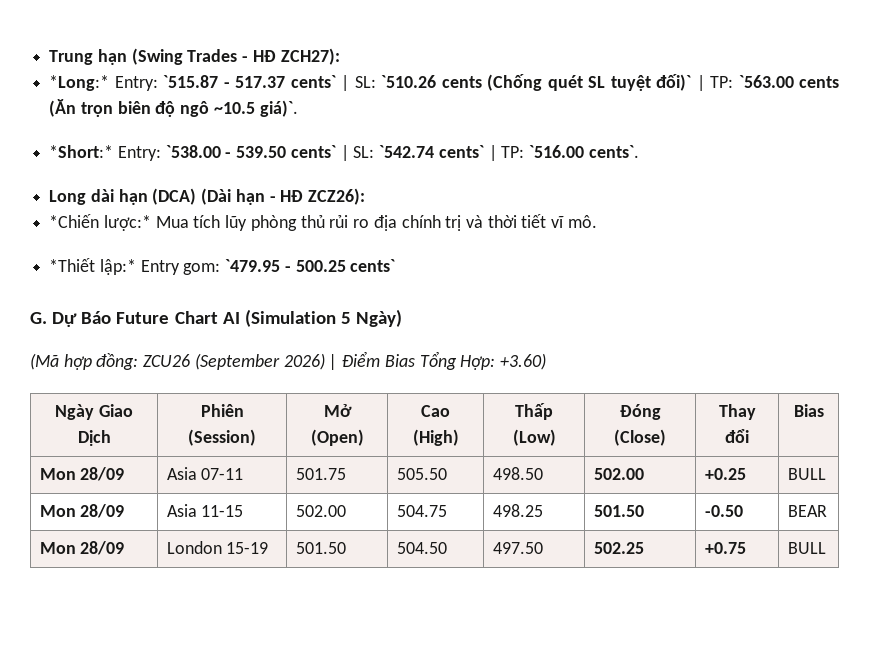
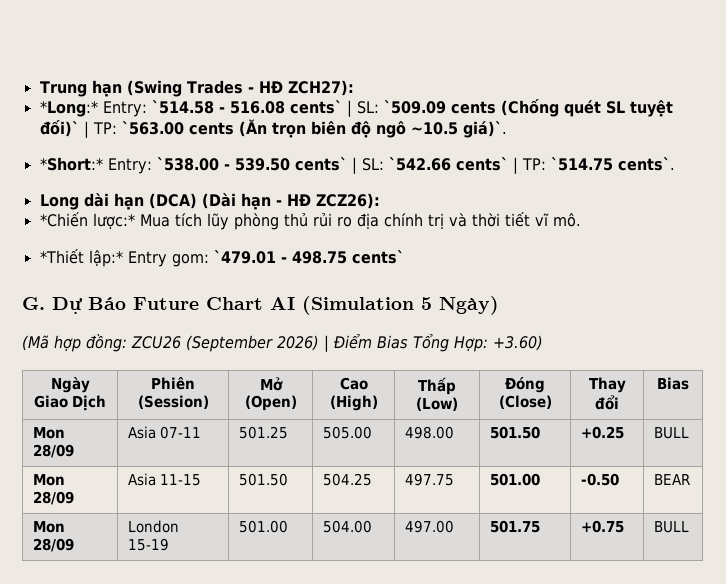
- *Long:* Entry: `515.87 - 517.37 cents` | SL: `510.26 cents (Chống quét SL tuyệt đối)` | TP: `563.00 cents (Ăn trọn biên độ ngô ~10.5 giá)`.
+ *Long:* Entry: `514.58 - 516.08 cents` | SL: `509.09 cents (Chống quét SL tuyệt đối)` | TP: `563.00 cents (Ăn trọn biên độ ngô ~10.5 giá)`.
- *Short:* Entry: `538.00 - 539.50 cents` | SL: `542.74 cents` | TP: `516.00 cents`.
+ *Short:* Entry: `538.00 - 539.50 cents` | SL: `542.66 cents` | TP: `514.75 cents`.
- *Thiết lập:* Entry gom: `479.95 - 500.25 cents`
+ *Thiết lập:* Entry gom: `479.01 - 498.75 cents`
- Mon 28/09 | Asia 07-11 | 501.75 | 505.50 | 498.50 | 502.00 | +0.25 | BULL
+ Mon 28/09 | Asia 07-11 | 501.25 | 505.00 | 498.00 | 501.50 | +0.25 | BULL
- Mon 28/09 | Asia 11-15 | 502.00 | 504.75 | 498.25 | 501.50 | -0.50 | BEAR
+ Mon 28/09 | Asia 11-15 | 501.50 | 504.25 | 497.75 | 501.00 | -0.50 | BEAR
- Mon 28/09 | London 15-19 | 501.50 | 504.50 | 497.50 | 502.25 | +0.75 | BULL
+ Mon 28/09 | London 15-19 | 501.00 | 504.00 | 497.00 | 501.75 | +0.75 | BULL

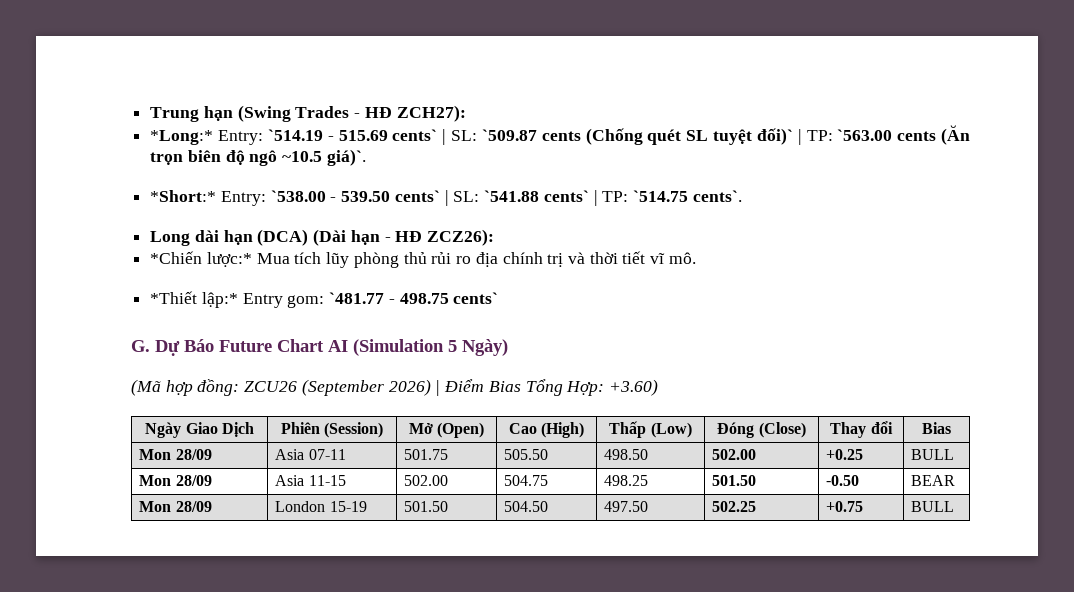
- *Long:* Entry: `514.58 - 516.08 cents` | SL: `509.09 cents (Chống quét SL tuyệt đối)` | TP: `563.00 cents (Ăn trọn biên độ ngô ~10.5 giá)`.
+ *Long:* Entry: `514.19 - 515.69 cents` | SL: `509.87 cents (Chống quét SL tuyệt đối)` | TP: `563.00 cents (Ăn trọn biên độ ngô ~10.5 giá)`.
- *Short:* Entry: `538.00 - 539.50 cents` | SL: `542.66 cents` | TP: `514.75 cents`.
+ *Short:* Entry: `538.00 - 539.50 cents` | SL: `541.88 cents` | TP: `514.75 cents`.
- *Thiết lập:* Entry gom: `479.01 - 498.75 cents`
+ *Thiết lập:* Entry gom: `481.77 - 498.75 cents`
- Mon 28/09 | Asia 07-11 | 501.25 | 505.00 | 498.00 | 501.50 | +0.25 | BULL
+ Mon 28/09 | Asia 07-11 | 501.75 | 505.50 | 498.50 | 502.00 | +0.25 | BULL
- Mon 28/09 | Asia 11-15 | 501.50 | 504.25 | 497.75 | 501.00 | -0.50 | BEAR
+ Mon 28/09 | Asia 11-15 | 502.00 | 504.75 | 498.25 | 501.50 | -0.50 | BEAR
- Mon 28/09 | London 15-19 | 501.00 | 504.00 | 497.00 | 501.75 | +0.75 | BULL
+ Mon 28/09 | London 15-19 | 501.50 | 504.50 | 497.50 | 502.25 | +0.75 | BULL

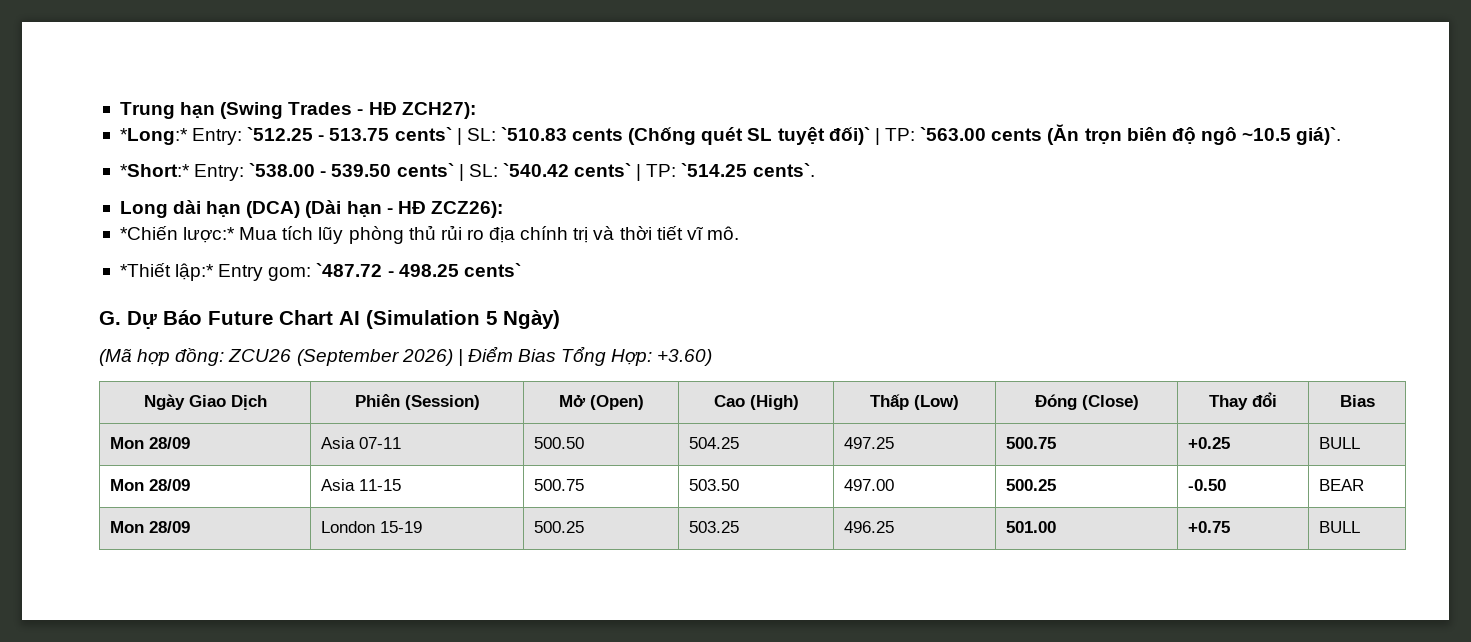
- *Long:* Entry: `514.19 - 515.69 cents` | SL: `509.87 cents (Chống quét SL tuyệt đối)` | TP: `563.00 cents (Ăn trọn biên độ ngô ~10.5 giá)`.
+ *Long:* Entry: `512.25 - 513.75 cents` | SL: `510.83 cents (Chống quét SL tuyệt đối)` | TP: `563.00 cents (Ăn trọn biên độ ngô ~10.5 giá)`.
- *Short:* Entry: `538.00 - 539.50 cents` | SL: `541.88 cents` | TP: `514.75 cents`.
+ *Short:* Entry: `538.00 - 539.50 cents` | SL: `540.42 cents` | TP: `514.25 cents`.
- *Thiết lập:* Entry gom: `481.77 - 498.75 cents`
+ *Thiết lập:* Entry gom: `487.72 - 498.25 cents`
- Mon 28/09 | Asia 07-11 | 501.75 | 505.50 | 498.50 | 502.00 | +0.25 | BULL
+ Mon 28/09 | Asia 07-11 | 500.50 | 504.25 | 497.25 | 500.75 | +0.25 | BULL
- Mon 28/09 | Asia 11-15 | 502.00 | 504.75 | 498.25 | 501.50 | -0.50 | BEAR
+ Mon 28/09 | Asia 11-15 | 500.75 | 503.50 | 497.00 | 500.25 | -0.50 | BEAR
- Mon 28/09 | London 15-19 | 501.50 | 504.50 | 497.50 | 502.25 | +0.75 | BULL
+ Mon 28/09 | London 15-19 | 500.25 | 503.25 | 496.25 | 501.00 | +0.75 | BULL

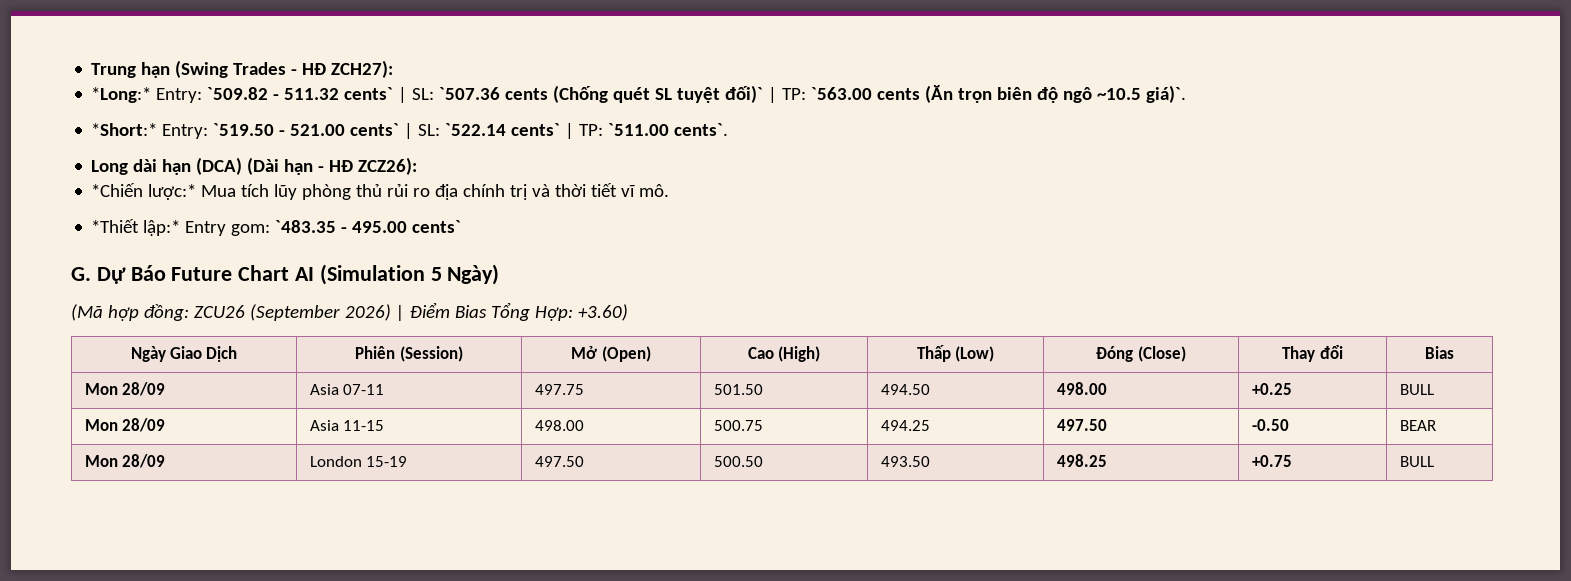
- *Long:* Entry: `512.25 - 513.75 cents` | SL: `510.83 cents (Chống quét SL tuyệt đối)` | TP: `563.00 cents (Ăn trọn biên độ ngô ~10.5 giá)`.
+ *Long:* Entry: `509.82 - 511.32 cents` | SL: `507.36 cents (Chống quét SL tuyệt đối)` | TP: `563.00 cents (Ăn trọn biên độ ngô ~10.5 giá)`.
- *Short:* Entry: `538.00 - 539.50 cents` | SL: `540.42 cents` | TP: `514.25 cents`.
+ *Short:* Entry: `519.50 - 521.00 cents` | SL: `522.14 cents` | TP: `511.00 cents`.
- *Thiết lập:* Entry gom: `487.72 - 498.25 cents`
+ *Thiết lập:* Entry gom: `483.35 - 495.00 cents`
- Mon 28/09 | Asia 07-11 | 500.50 | 504.25 | 497.25 | 500.75 | +0.25 | BULL
+ Mon 28/09 | Asia 07-11 | 497.75 | 501.50 | 494.50 | 498.00 | +0.25 | BULL
- Mon 28/09 | Asia 11-15 | 500.75 | 503.50 | 497.00 | 500.25 | -0.50 | BEAR
+ Mon 28/09 | Asia 11-15 | 498.00 | 500.75 | 494.25 | 497.50 | -0.50 | BEAR
- Mon 28/09 | London 15-19 | 500.25 | 503.25 | 496.25 | 501.00 | +0.75 | BULL
+ Mon 28/09 | London 15-19 | 497.50 | 500.50 | 493.50 | 498.25 | +0.75 | BULL

